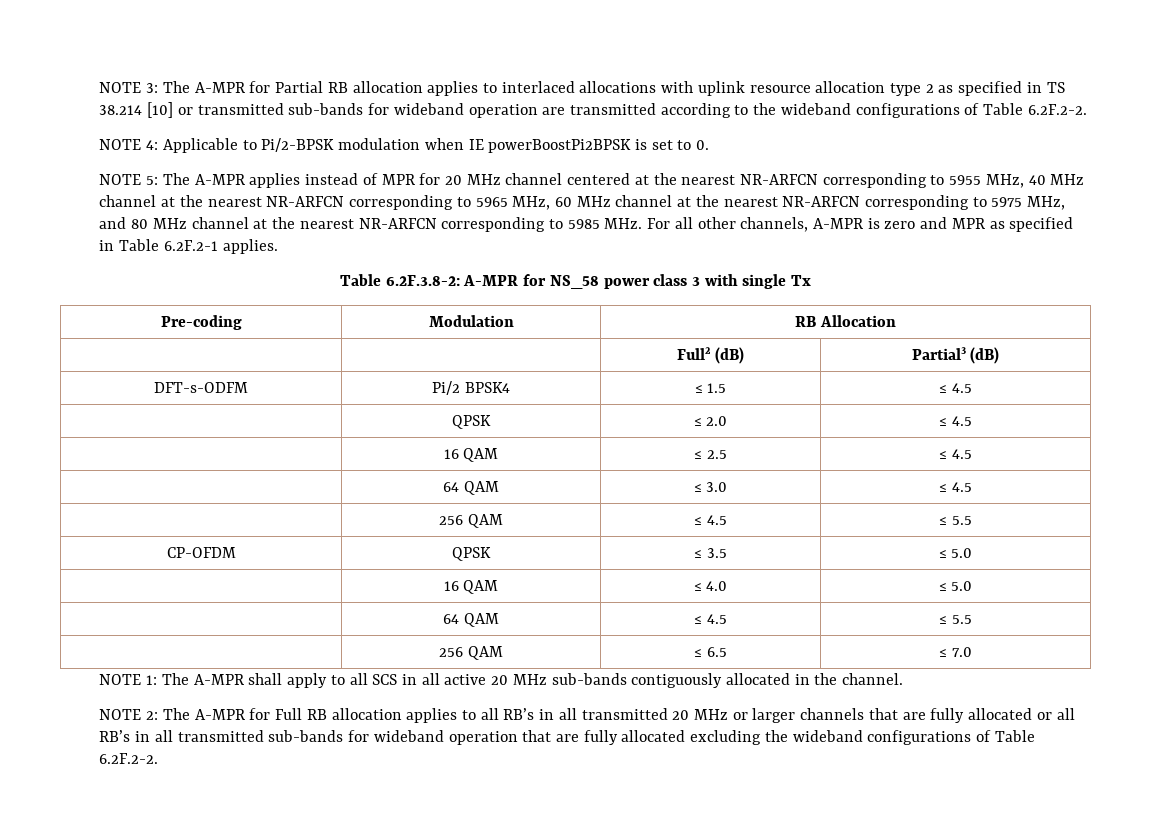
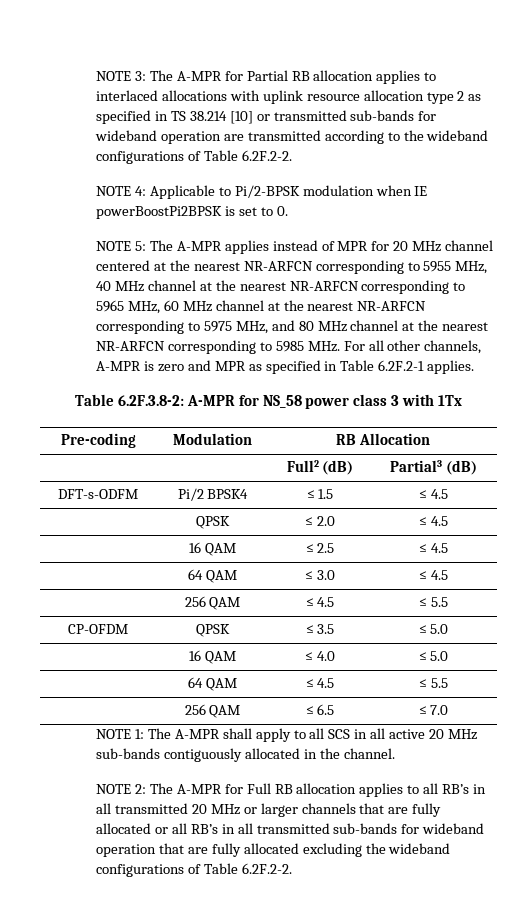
- Table 6.2F.3.8-2: A-MPR for NS_58 power class 3 with single Tx
+ Table 6.2F.3.8-2: A-MPR for NS_58 power class 3 with 1Tx

